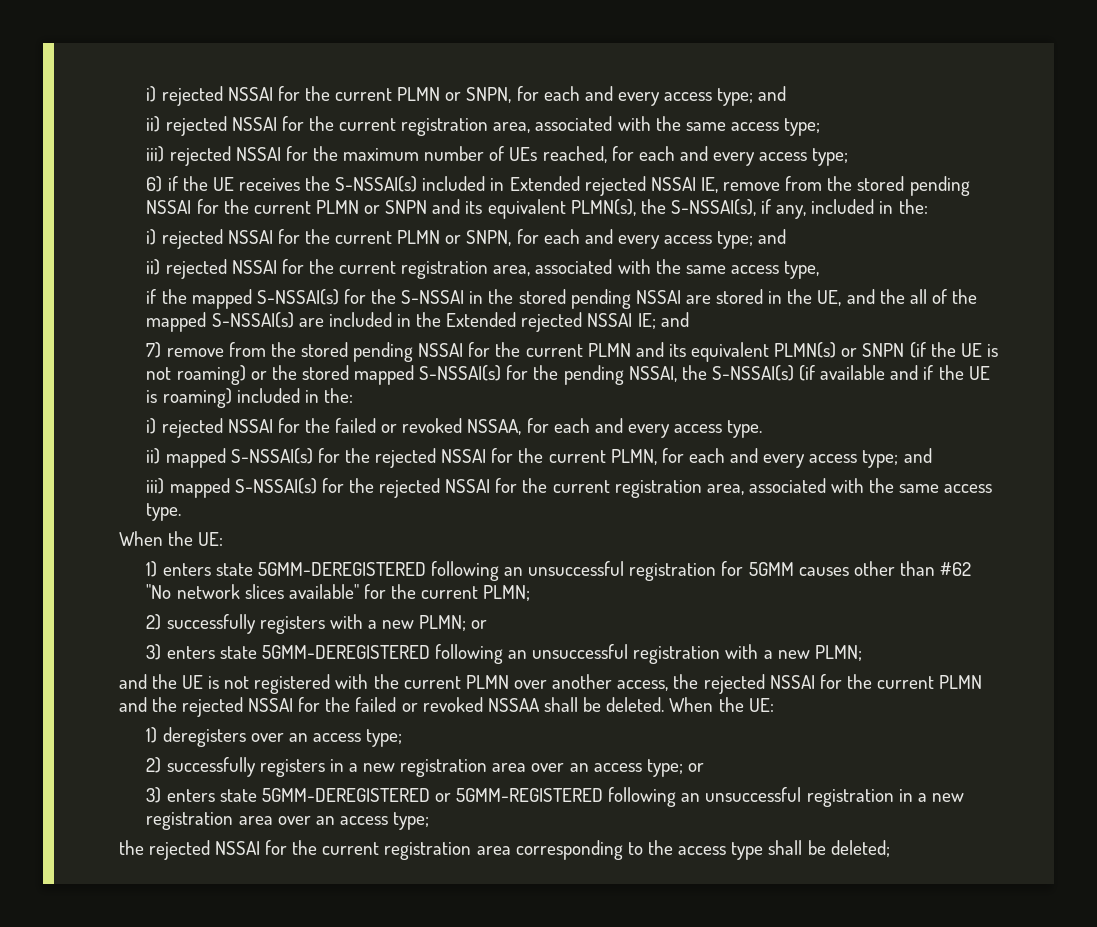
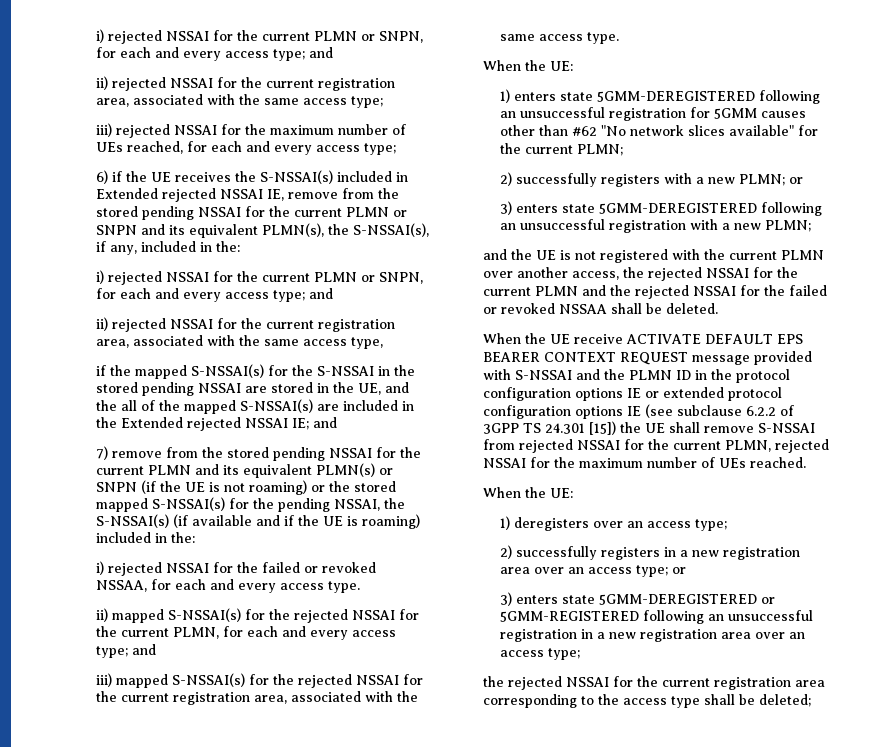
- and the UE is not registered with the current PLMN over another access, the rejected NSSAI for the current PLMN and the rejected NSSAI for the failed or revoked NSSAA shall be deleted. When the UE:
+ and the UE is not registered with the current PLMN over another access, the rejected NSSAI for the current PLMN and the rejected NSSAI for the failed or revoked NSSAA shall be deleted.
+ When the UE receive ACTIVATE DEFAULT EPS BEARER CONTEXT REQUEST message provided with S-NSSAI and the PLMN ID in the protocol configuration options IE or extended protocol configuration options IE (see subclause 6.2.2 of 3GPP TS 24.301 [15]) the UE shall remove S-NSSAI from rejected NSSAI for the current PLMN, rejected NSSAI for the maximum number of UEs reached.
+ When the UE:

